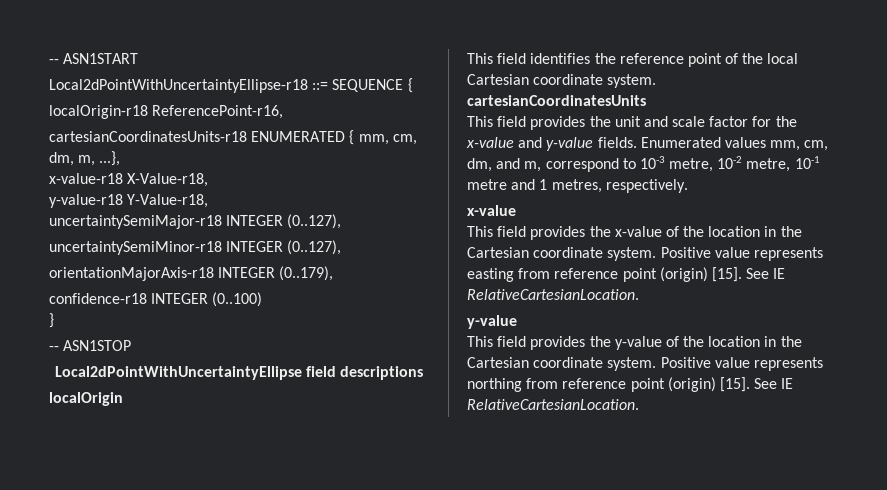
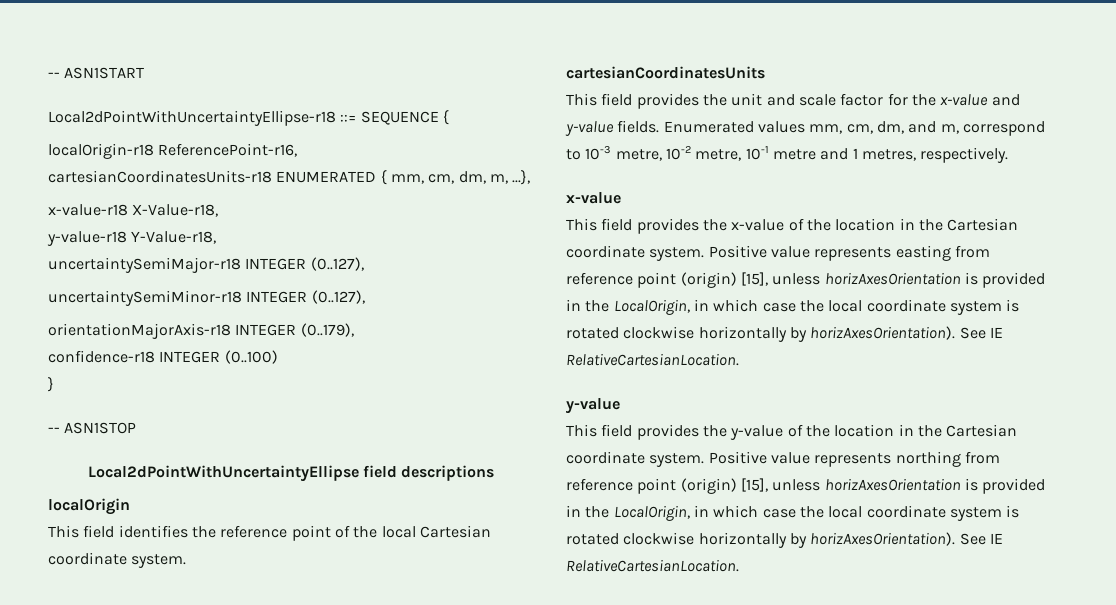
- Positive value represents easting from reference point (origin) [15].
+ Positive value represents easting from reference point (origin) [15], unless horizAxesOrientation is provided in the LocalOrigin, in which case the local coordinate system is rotated clockwise horizontally by horizAxesOrientation).
- Positive value represents northing from reference point (origin) [15].
+ Positive value represents northing from reference point (origin) [15], unless horizAxesOrientation is provided in the LocalOrigin, in which case the local coordinate system is rotated clockwise horizontally by horizAxesOrientation).

